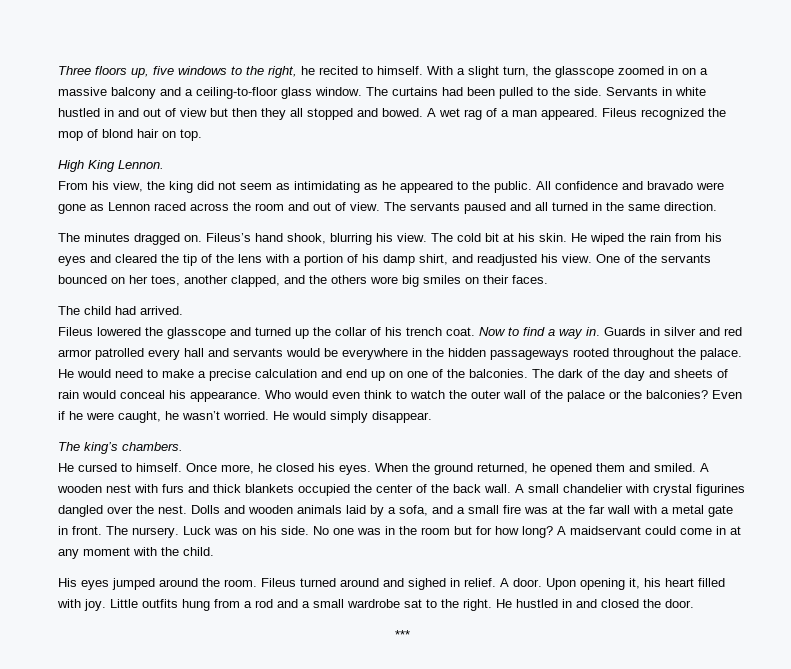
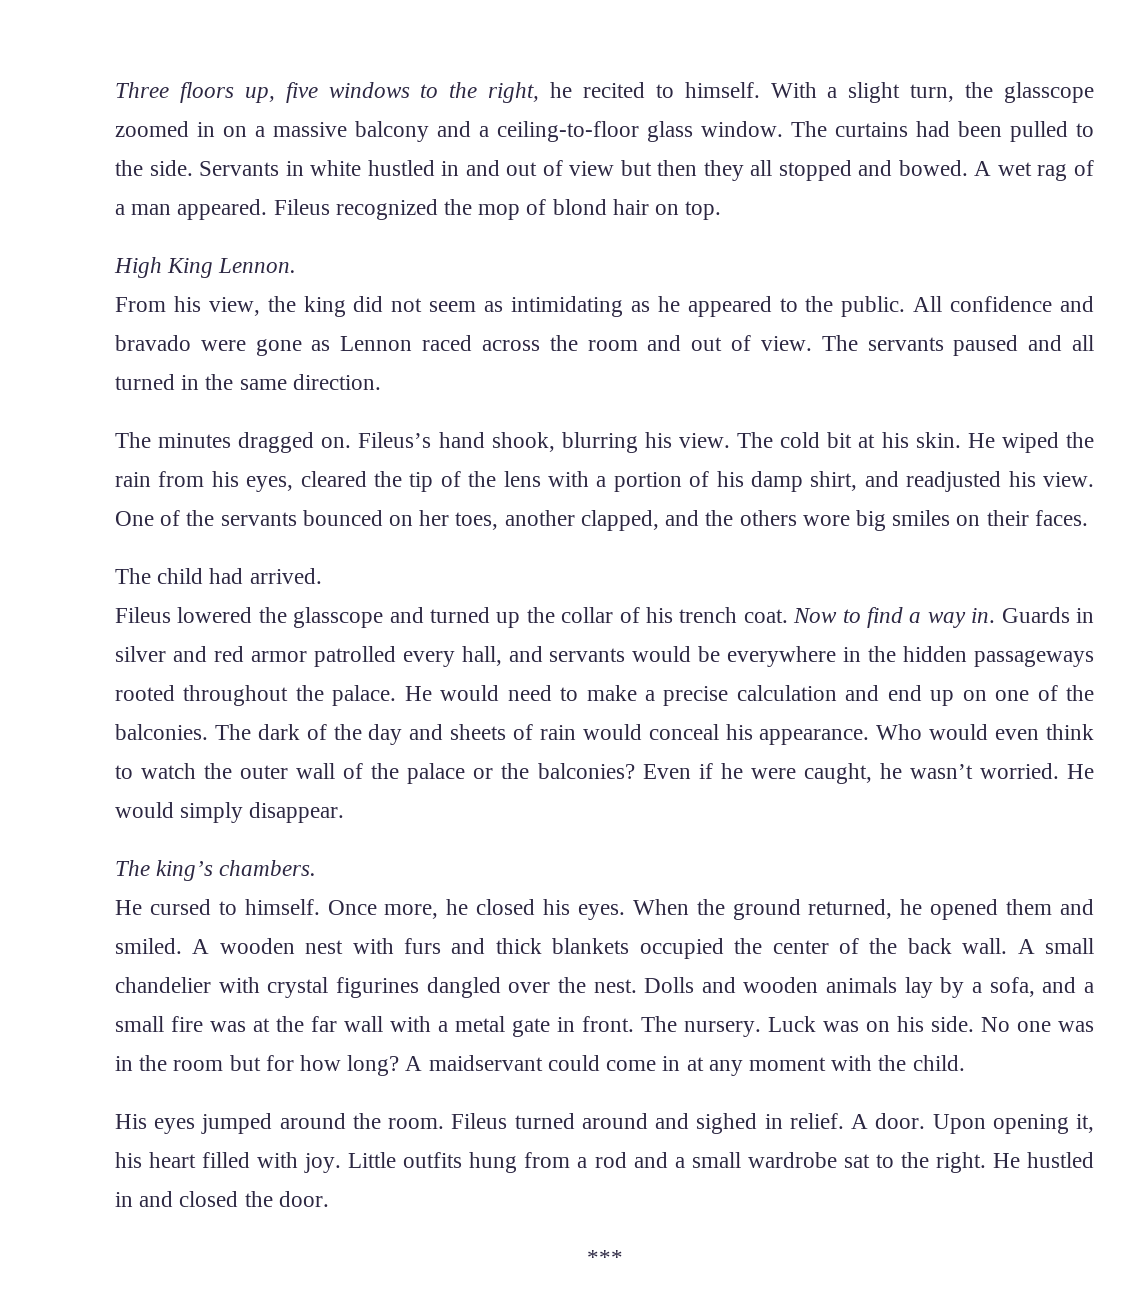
- He wiped the rain from his eyes and cleared the tip of the lens with a portion of his damp shirt, and readjusted his view.
+ He wiped the rain from his eyes, cleared the tip of the lens with a portion of his damp shirt, and readjusted his view.
- Guards in silver and red armor patrolled every hall and servants would be everywhere in the hidden passageways rooted throughout the palace.
+ Guards in silver and red armor patrolled every hall, and servants would be everywhere in the hidden passageways rooted throughout the palace.
- Dolls and wooden animals laid by a sofa, and a small fire was at the far wall with a metal gate in front.
+ Dolls and wooden animals lay by a sofa, and a small fire was at the far wall with a metal gate in front.

